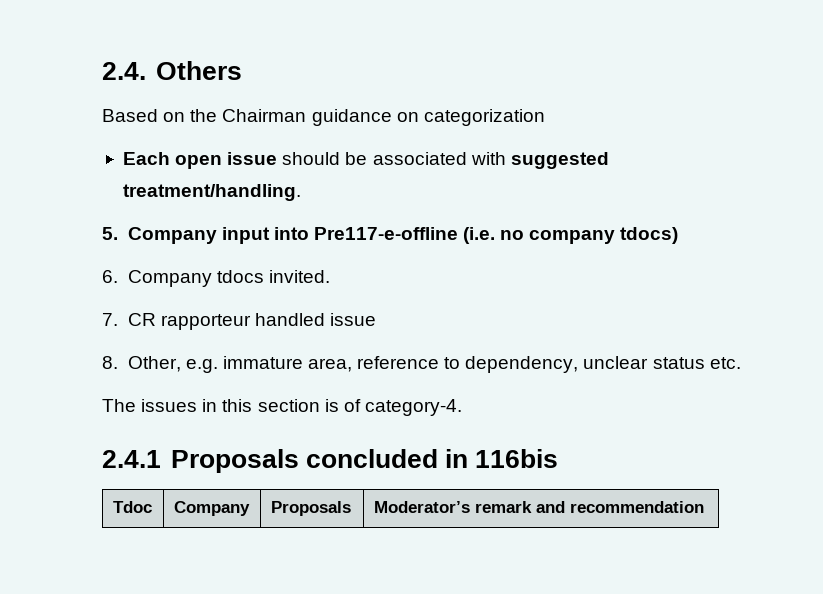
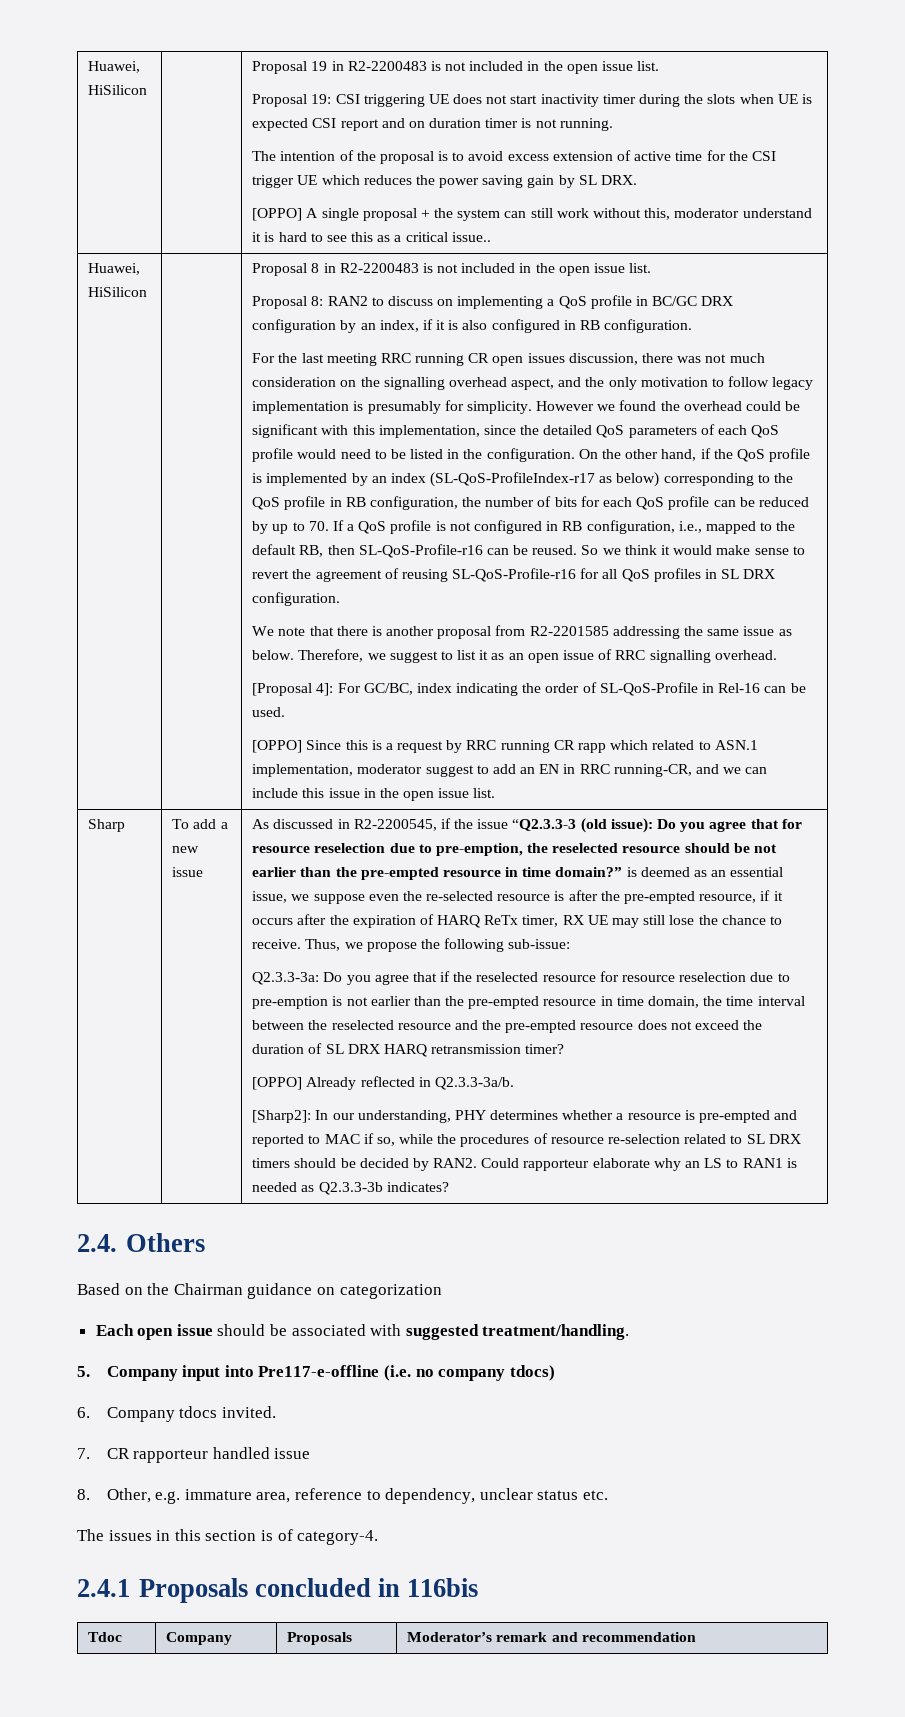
+ Huawei, HiSilicon | | Proposal 19 in R2-2200483 is not included in the open issue list.
+ Proposal 19: CSI triggering UE does not start inactivity timer during the slots when UE is expected CSI report and on duration timer is not running.
+ The intention of the proposal is to avoid excess extension of active time for the CSI trigger UE which reduces the power saving gain by SL DRX.
+ [OPPO] A single proposal + the system can still work without this, moderator understand it is hard to see this as a critical issue..
+ Huawei, HiSilicon | | Proposal 8 in R2-2200483 is not included in the open issue list.
+ Proposal 8: RAN2 to discuss on implementing a QoS profile in BC/GC DRX configuration by an index, if it is also configured in RB configuration.
+ For the last meeting RRC running CR open issues discussion, there was not much consideration on the signalling overhead aspect, and the only motivation to follow legacy implementation is presumably for simplicity. However we found the overhead could be significant with this implementation, since the detailed QoS parameters of each QoS profile would need to be listed in the configuration. On the other hand, if the QoS profile is implemented by an index (SL-QoS-ProfileIndex-r17 as below) corresponding to the QoS profile in RB configuration, the number of bits for each QoS profile can be reduced by up to 70. If a QoS profile is not configured in RB configuration, i.e., mapped to the default RB, then SL-QoS-Profile-r16 can be reused. So we think it would make sense to revert the agreement of reusing SL-QoS-Profile-r16 for all QoS profiles in SL DRX configuration.
+ We note that there is another proposal from R2-2201585 addressing the same issue as below. Therefore, we suggest to list it as an open issue of RRC signalling overhead.
+ [Proposal 4]: For GC/BC, index indicating the order of SL-QoS-Profile in Rel-16 can be used.
+ [OPPO] Since this is a request by RRC running CR rapp which related to ASN.1 implementation, moderator suggest to add an EN in RRC running-CR, and we can include this issue in the open issue list.
+ Sharp | To add a new issue | As discussed in R2-2200545, if the issue “Q2.3.3-3 (old issue): Do you agree that for resource reselection due to pre-emption, the reselected resource should be not earlier than the pre-empted resource in time domain?” is deemed as an essential issue, we suppose even the re-selected resource is after the pre-empted resource, if it occurs after the expiration of HARQ ReTx timer, RX UE may still lose the chance to receive. Thus, we propose the following sub-issue:
+ Q2.3.3-3a: Do you agree that if the reselected resource for resource reselection due to pre-emption is not earlier than the pre-empted resource in time domain, the time interval between the reselected resource and the pre-empted resource does not exceed the duration of SL DRX HARQ retransmission timer?
+ [OPPO] Already reflected in Q2.3.3-3a/b.
+ [Sharp2]: In our understanding, PHY determines whether a resource is pre-empted and reported to MAC if so, while the procedures of resource re-selection related to SL DRX timers should be decided by RAN2. Could rapporteur elaborate why an LS to RAN1 is needed as Q2.3.3-3b indicates?

